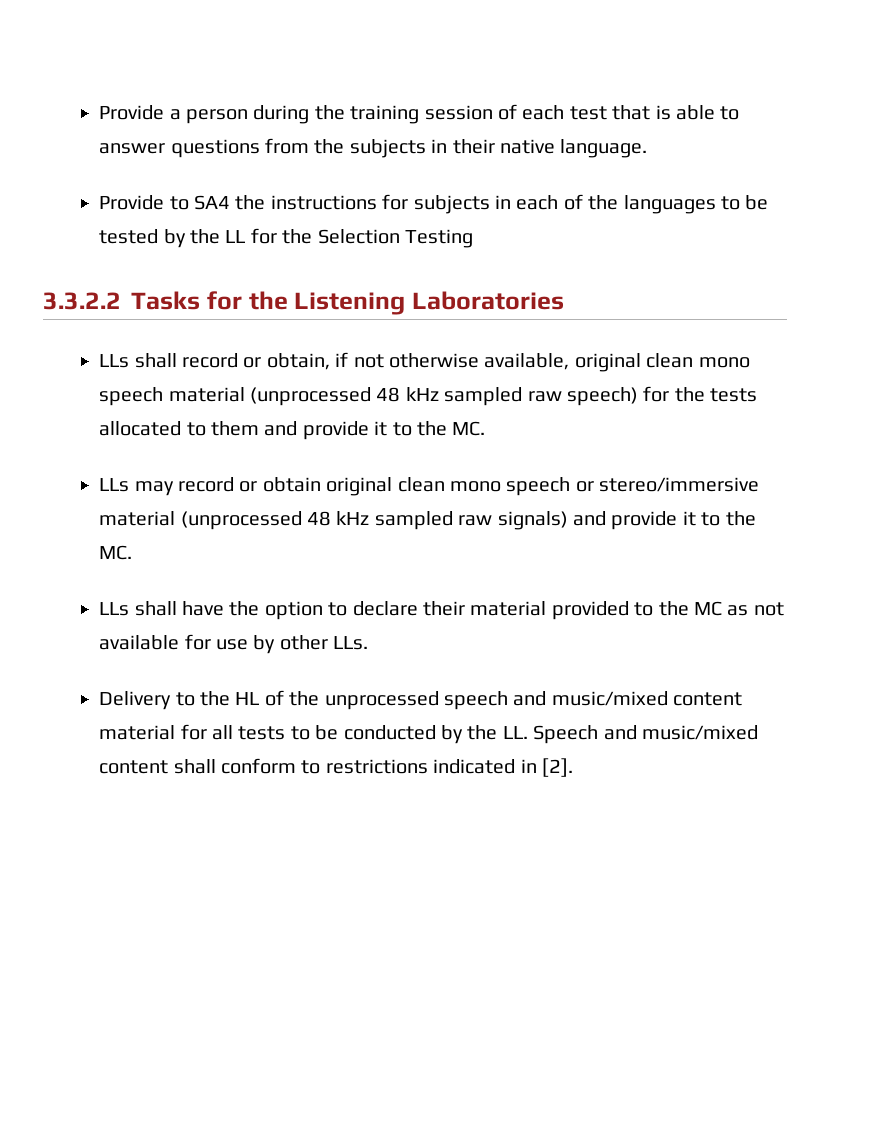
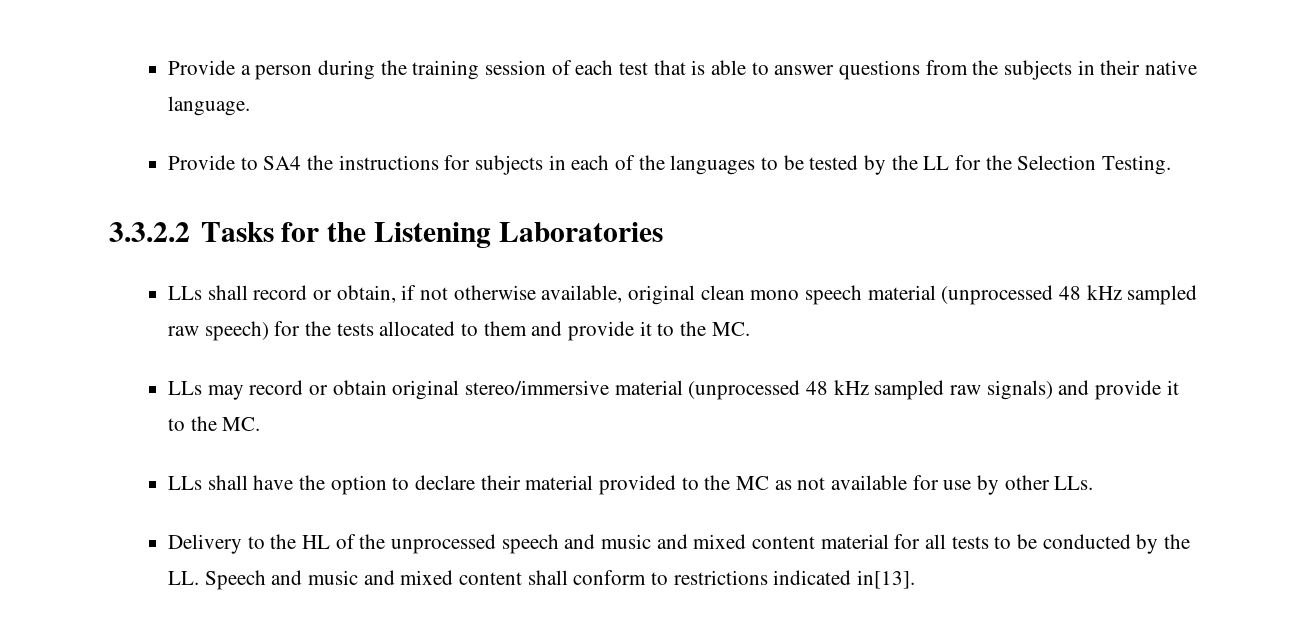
- Provide to SA4 the instructions for subjects in each of the languages to be tested by the LL for the Selection Testing
+ Provide to SA4 the instructions for subjects in each of the languages to be tested by the LL for the Selection Testing.
- LLs may record or obtain original clean mono speech or stereo/immersive material (unprocessed 48 kHz sampled raw signals) and provide it to the MC.
+ LLs may record or obtain original stereo/immersive material (unprocessed 48 kHz sampled raw signals) and provide it to the MC.
- Delivery to the HL of the unprocessed speech and music/mixed content material for all tests to be conducted by the LL. Speech and music/mixed content shall conform to restrictions indicated in [2].
+ Delivery to the HL of the unprocessed speech and music and mixed content material for all tests to be conducted by the LL. Speech and music and mixed content shall conform to restrictions indicated in[13].

